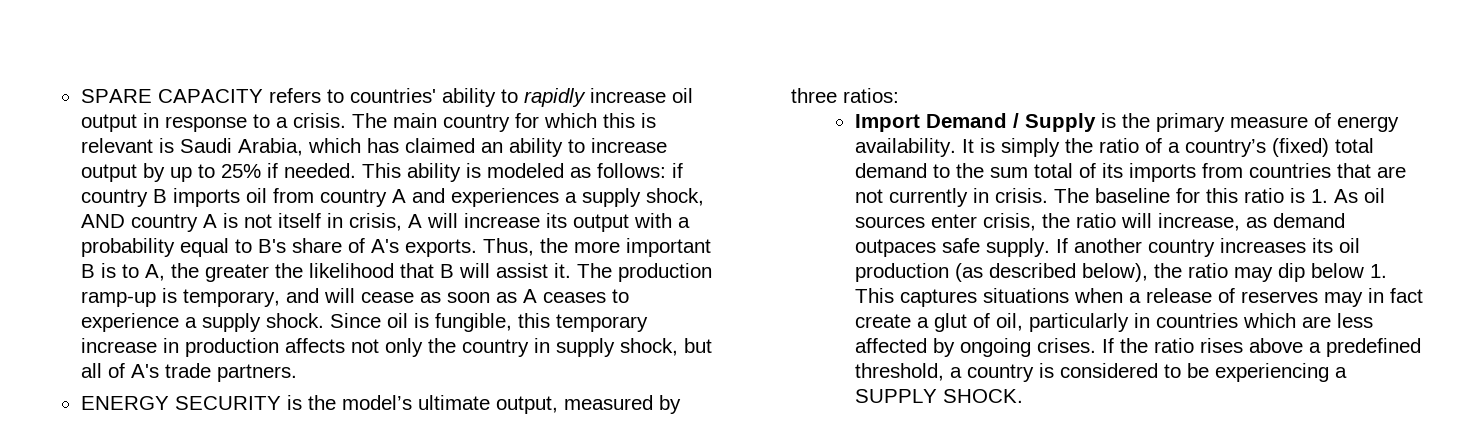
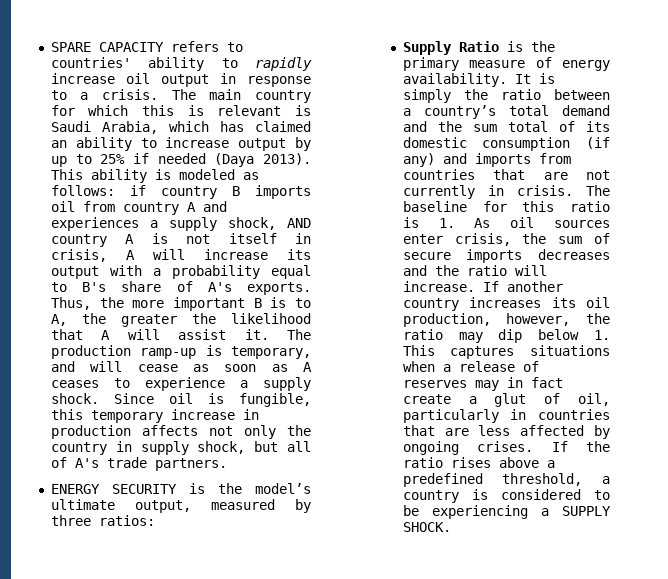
- The main country for which this is relevant is Saudi Arabia, which has claimed an ability to increase output by up to 25% if needed.
+ The main country for which this is relevant is Saudi Arabia, which has claimed an ability to increase output by up to 25% if needed (Daya 2013).
- Thus, the more important B is to A, the greater the likelihood that B will assist it.
+ Thus, the more important B is to A, the greater the likelihood that A will assist it.
- Import Demand / Supply is the primary measure of energy availability.
+ Supply Ratio is the primary measure of energy availability.
- It is simply the ratio of a country’s (fixed) total demand to the sum total of its imports from countries that are not currently in crisis.
+ It is simply the ratio between a country’s total demand and the sum total of its domestic consumption (if any) and imports from countries that are not currently in crisis.
- The baseline for this ratio is 1. As oil sources enter crisis, the ratio will increase, as demand outpaces safe supply.
+ The baseline for this ratio is 1. As oil sources enter crisis, the sum of secure imports decreases and the ratio will increase.
- If another country increases its oil production (as described below), the ratio may dip below 1. This captures situations when a release of reserves may in fact create a glut of oil, particularly in countries which are less affected by ongoing crises.
+ If another country increases its oil production, however, the ratio may dip below 1. This captures situations when a release of reserves may in fact create a glut of oil, particularly in countries that are less affected by ongoing crises.

